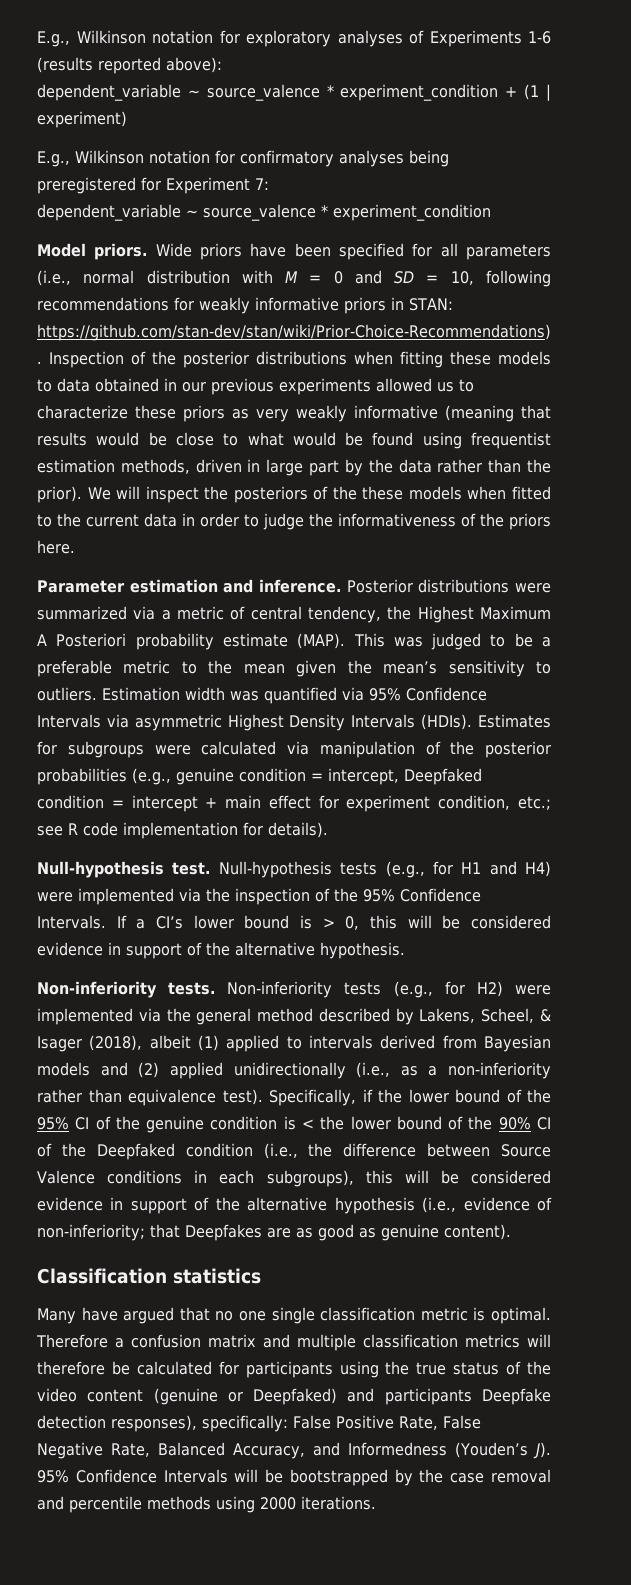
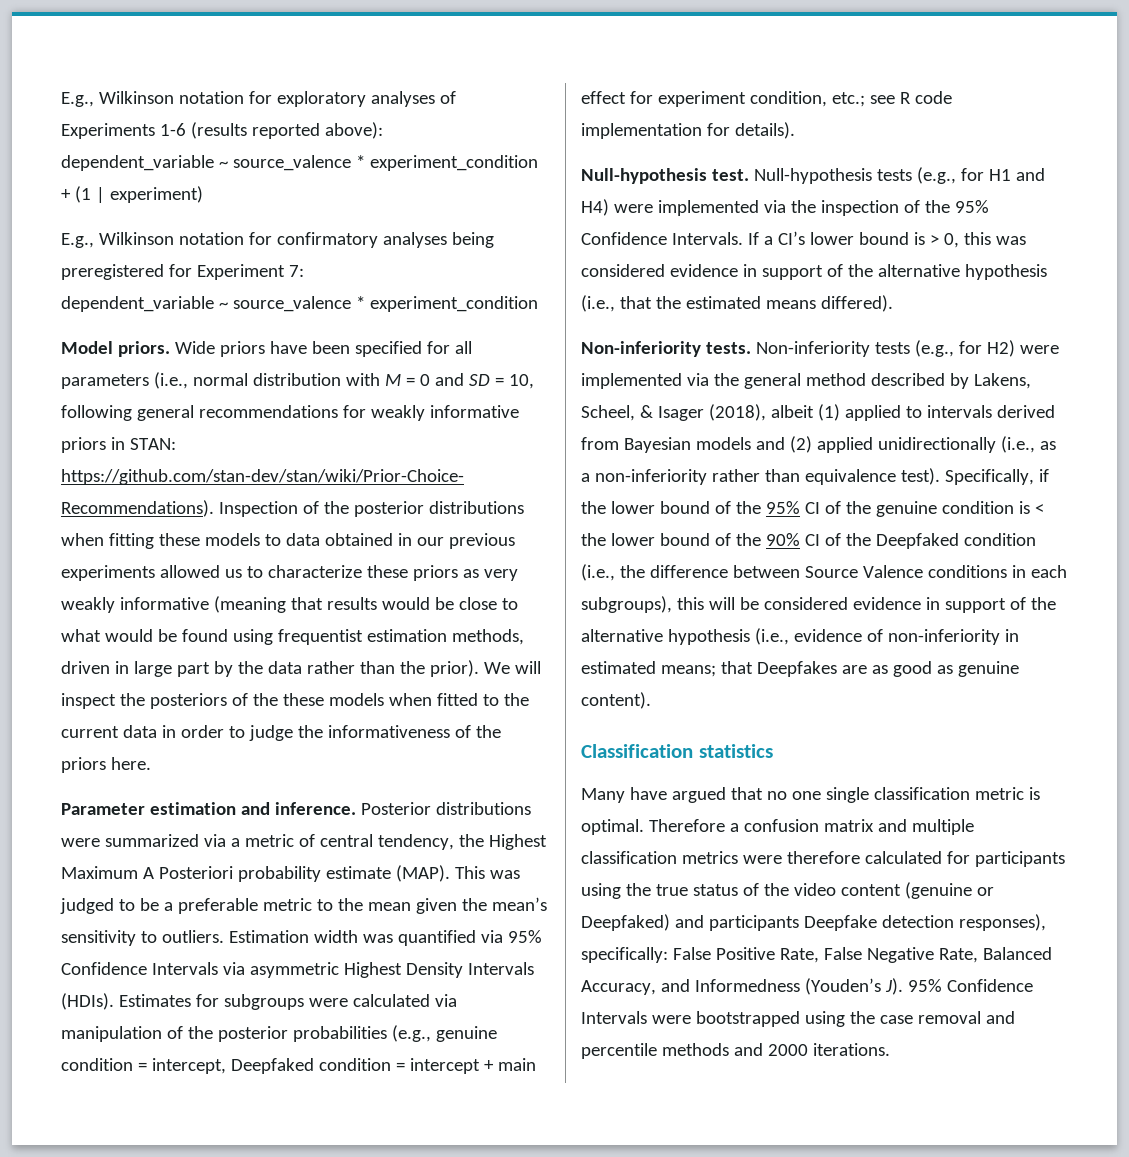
- Wide priors have been specified for all parameters (i.e., normal distribution with M = 0 and SD = 10, following recommendations for weakly informative priors in STAN:
+ Wide priors have been specified for all parameters (i.e., normal distribution with M = 0 and SD = 10, following general recommendations for weakly informative priors in STAN:
- If a CI’s lower bound is > 0, this will be considered evidence in support of the alternative hypothesis.
+ If a CI’s lower bound is > 0, this was considered evidence in support of the alternative hypothesis (i.e., that the estimated means differed).
- Specifically, if the lower bound of the 95% CI of the genuine condition is < the lower bound of the 90% CI of the Deepfaked condition (i.e., the difference between Source Valence conditions in each subgroups), this will be considered evidence in support of the alternative hypothesis (i.e., evidence of non-inferiority; that Deepfakes are as good as genuine content).
+ Specifically, if the lower bound of the 95% CI of the genuine condition is < the lower bound of the 90% CI of the Deepfaked condition (i.e., the difference between Source Valence conditions in each subgroups), this will be considered evidence in support of the alternative hypothesis (i.e., evidence of non-inferiority in estimated means; that Deepfakes are as good as genuine content).
- Therefore a confusion matrix and multiple classification metrics will therefore be calculated for participants using the true status of the video content (genuine or Deepfaked) and participants Deepfake detection responses), specifically: False Positive Rate, False Negative Rate, Balanced Accuracy, and Informedness (Youden’s J). 95% Confidence Intervals will be bootstrapped by the case removal and percentile methods using 2000 iterations.
+ Therefore a confusion matrix and multiple classification metrics were therefore calculated for participants using the true status of the video content (genuine or Deepfaked) and participants Deepfake detection responses), specifically: False Positive Rate, False Negative Rate, Balanced Accuracy, and Informedness (Youden’s J). 95% Confidence Intervals were bootstrapped using the case removal and percentile methods and 2000 iterations.

